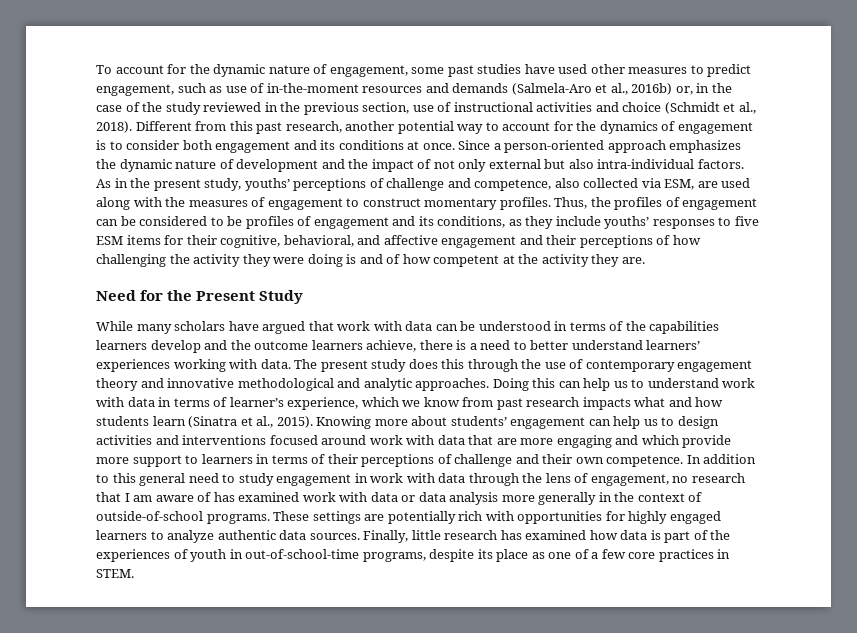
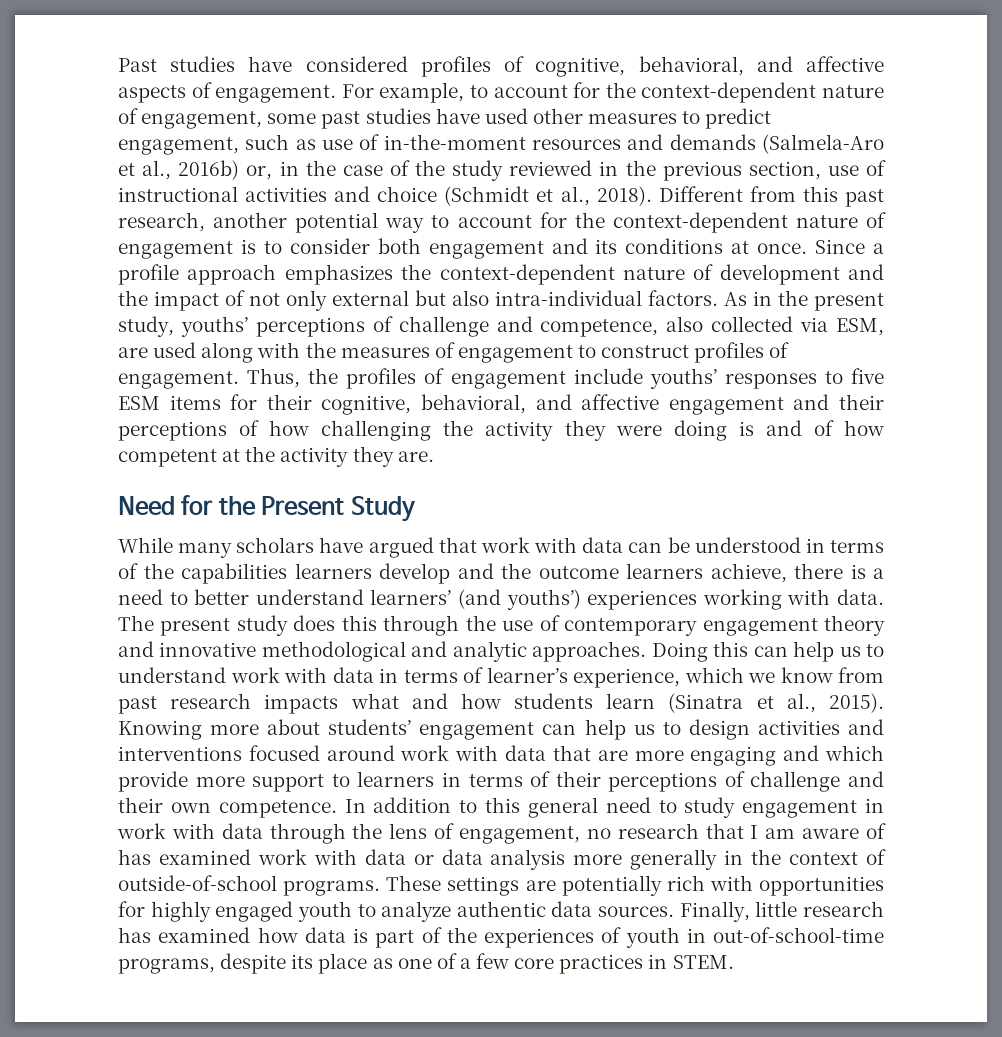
- To account for the dynamic nature of engagement, some past studies have used other measures to predict engagement, such as use of in-the-moment resources and demands (Salmela-Aro et al., 2016b) or, in the case of the study reviewed in the previous section, use of instructional activities and choice (Schmidt et al., 2018).
+ Past studies have considered profiles of cognitive, behavioral, and affective aspects of engagement. For example, to account for the context-dependent nature of engagement, some past studies have used other measures to predict engagement, such as use of in-the-moment resources and demands (Salmela-Aro et al., 2016b) or, in the case of the study reviewed in the previous section, use of instructional activities and choice (Schmidt et al., 2018).
- Different from this past research, another potential way to account for the dynamics of engagement is to consider both engagement and its conditions at once.
+ Different from this past research, another potential way to account for the context-dependent nature of engagement is to consider both engagement and its conditions at once.
- Since a person-oriented approach emphasizes the dynamic nature of development and the impact of not only external but also intra-individual factors.
+ Since a profile approach emphasizes the context-dependent nature of development and the impact of not only external but also intra-individual factors.
- As in the present study, youths’ perceptions of challenge and competence, also collected via ESM, are used along with the measures of engagement to construct momentary profiles.
+ As in the present study, youths’ perceptions of challenge and competence, also collected via ESM, are used along with the measures of engagement to construct profiles of engagement.
- Thus, the profiles of engagement can be considered to be profiles of engagement and its conditions, as they include youths’ responses to five ESM items for their cognitive, behavioral, and affective engagement and their perceptions of how challenging the activity they were doing is and of how competent at the activity they are.
+ Thus, the profiles of engagement include youths’ responses to five ESM items for their cognitive, behavioral, and affective engagement and their perceptions of how challenging the activity they were doing is and of how competent at the activity they are.
- While many scholars have argued that work with data can be understood in terms of the capabilities learners develop and the outcome learners achieve, there is a need to better understand learners’ experiences working with data.
+ While many scholars have argued that work with data can be understood in terms of the capabilities learners develop and the outcome learners achieve, there is a need to better understand learners’ (and youths’) experiences working with data.
- These settings are potentially rich with opportunities for highly engaged learners to analyze authentic data sources.
+ These settings are potentially rich with opportunities for highly engaged youth to analyze authentic data sources.

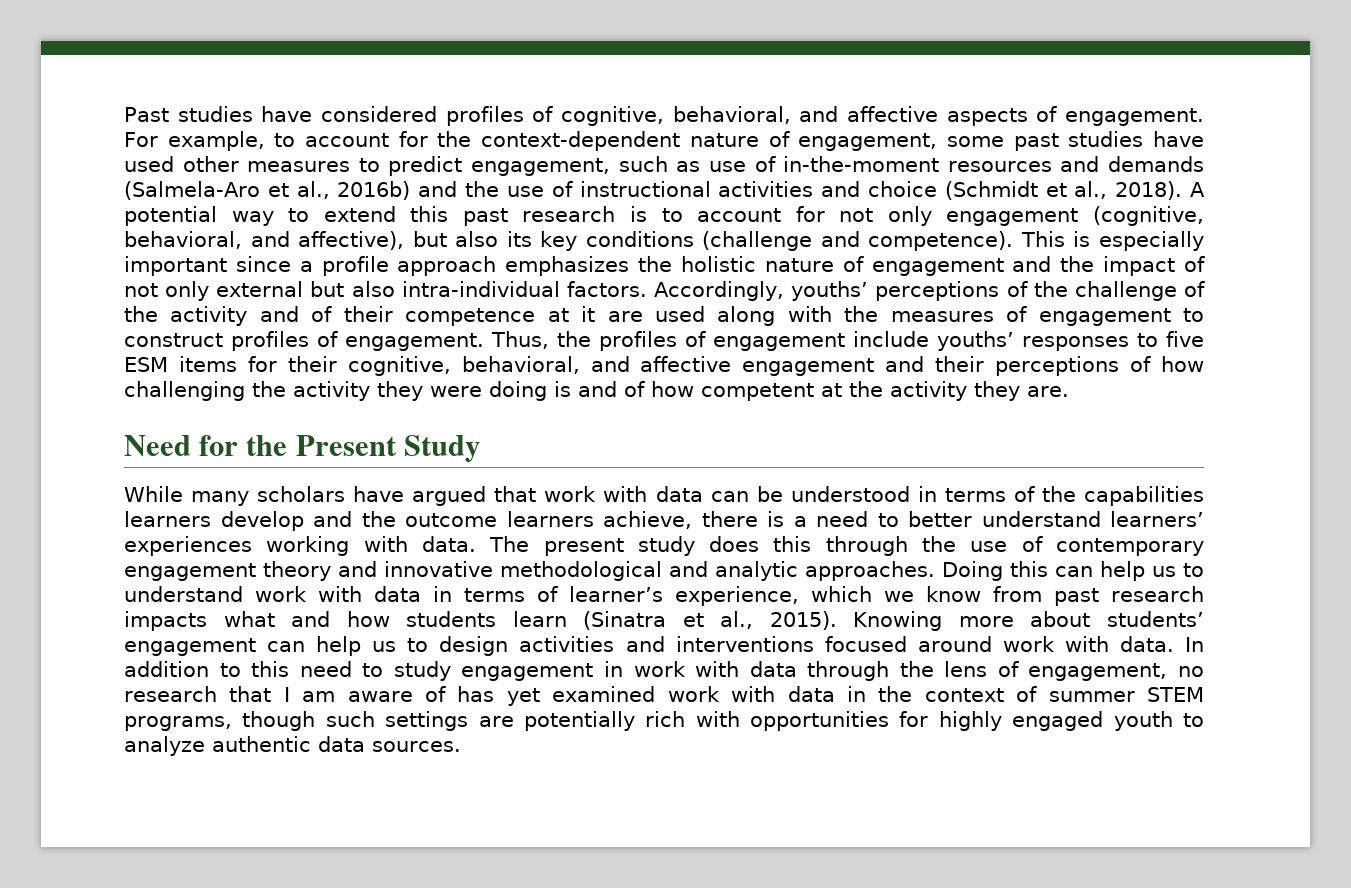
- For example, to account for the context-dependent nature of engagement, some past studies have used other measures to predict engagement, such as use of in-the-moment resources and demands (Salmela-Aro et al., 2016b) or, in the case of the study reviewed in the previous section, use of instructional activities and choice (Schmidt et al., 2018).
+ For example, to account for the context-dependent nature of engagement, some past studies have used other measures to predict engagement, such as use of in-the-moment resources and demands (Salmela-Aro et al., 2016b) and the use of instructional activities and choice (Schmidt et al., 2018).
- Different from this past research, another potential way to account for the context-dependent nature of engagement is to consider both engagement and its conditions at once. Since a profile approach emphasizes the context-dependent nature of development and the impact of not only external but also intra-individual factors.
+ A potential way to extend this past research is to account for not only engagement (cognitive, behavioral, and affective), but also its key conditions (challenge and competence). This is especially important since a profile approach emphasizes the holistic nature of engagement and the impact of not only external but also intra-individual factors.
- As in the present study, youths’ perceptions of challenge and competence, also collected via ESM, are used along with the measures of engagement to construct profiles of engagement.
+ Accordingly, youths’ perceptions of the challenge of the activity and of their competence at it are used along with the measures of engagement to construct profiles of engagement.
- While many scholars have argued that work with data can be understood in terms of the capabilities learners develop and the outcome learners achieve, there is a need to better understand learners’ (and youths’) experiences working with data.
+ While many scholars have argued that work with data can be understood in terms of the capabilities learners develop and the outcome learners achieve, there is a need to better understand learners’ experiences working with data.
- Knowing more about students’ engagement can help us to design activities and interventions focused around work with data that are more engaging and which provide more support to learners in terms of their perceptions of challenge and their own competence.
+ Knowing more about students’ engagement can help us to design activities and interventions focused around work with data.
- In addition to this general need to study engagement in work with data through the lens of engagement, no research that I am aware of has examined work with data or data analysis more generally in the context of outside-of-school programs. These settings are potentially rich with opportunities for highly engaged youth to analyze authentic data sources. Finally, little research has examined how data is part of the experiences of youth in out-of-school-time programs, despite its place as one of a few core practices in STEM.
+ In addition to this need to study engagement in work with data through the lens of engagement, no research that I am aware of has yet examined work with data in the context of summer STEM programs, though such settings are potentially rich with opportunities for highly engaged youth to analyze authentic data sources.

